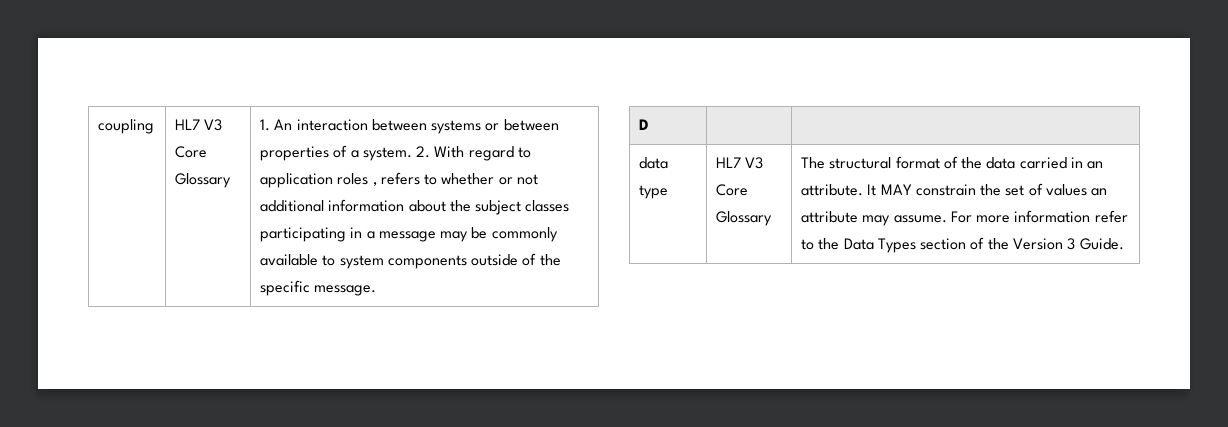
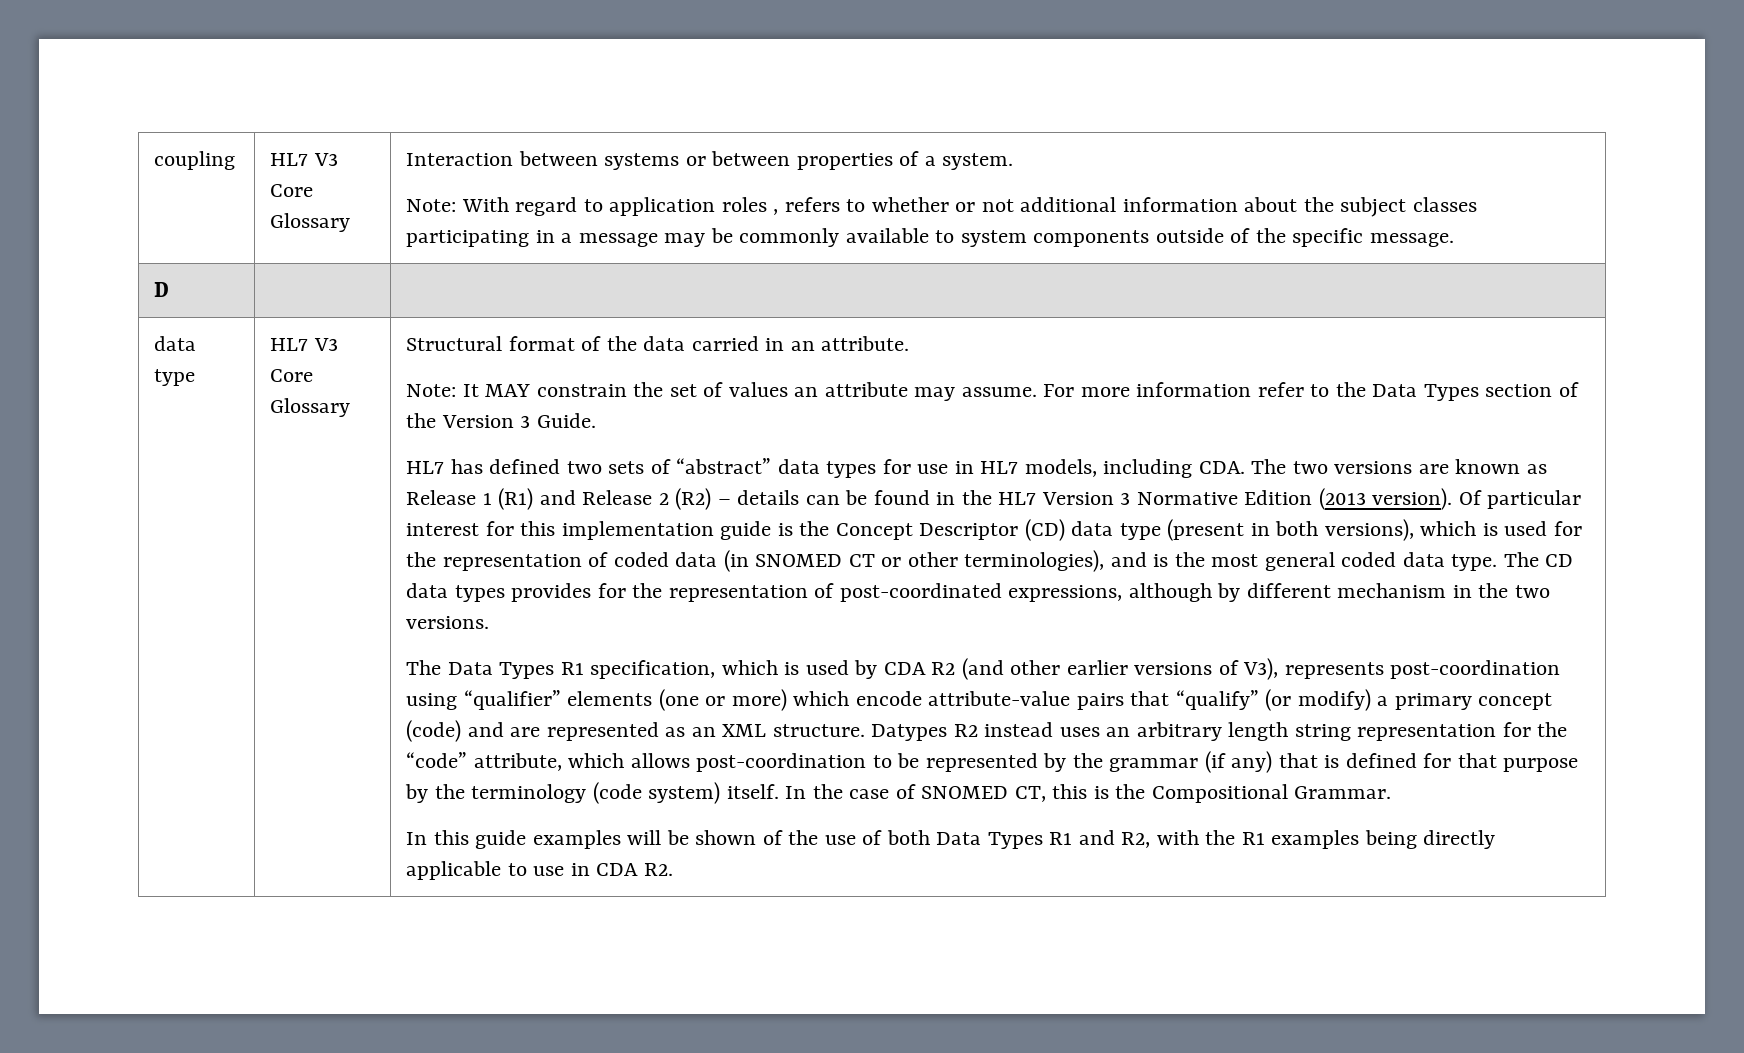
- 1. An interaction between systems or between properties of a system. 2. With regard to application roles , refers to whether or not additional information about the subject classes participating in a message may be commonly available to system components outside of the specific message.
+ Interaction between systems or between properties of a system.
+ Note: With regard to application roles , refers to whether or not additional information about the subject classes participating in a message may be commonly available to system components outside of the specific message.
- The structural format of the data carried in an attribute. It MAY constrain the set of values an attribute may assume.
+ Structural format of the data carried in an attribute.
+ Note: It MAY constrain the set of values an attribute may assume.
+ HL7 has defined two sets of “abstract” data types for use in HL7 models, including CDA. The two versions are known as Release 1 (R1) and Release 2 (R2) – details can be found in the HL7 Version 3 Normative Edition (2013 version). Of particular interest for this implementation guide is the Concept Descriptor (CD) data type (present in both versions), which is used for the representation of coded data (in SNOMED CT or other terminologies), and is the most general coded data type. The CD data types provides for the representation of post-coordinated expressions, although by different mechanism in the two versions.
+ The Data Types R1 specification, which is used by CDA R2 (and other earlier versions of V3), represents post-coordination using “qualifier” elements (one or more) which encode attribute-value pairs that “qualify” (or modify) a primary concept (code) and are represented as an XML structure. Datypes R2 instead uses an arbitrary length string representation for the “code” attribute, which allows post-coordination to be represented by the grammar (if any) that is defined for that purpose by the terminology (code system) itself. In the case of SNOMED CT, this is the Compositional Grammar.
+ In this guide examples will be shown of the use of both Data Types R1 and R2, with the R1 examples being directly applicable to use in CDA R2.

